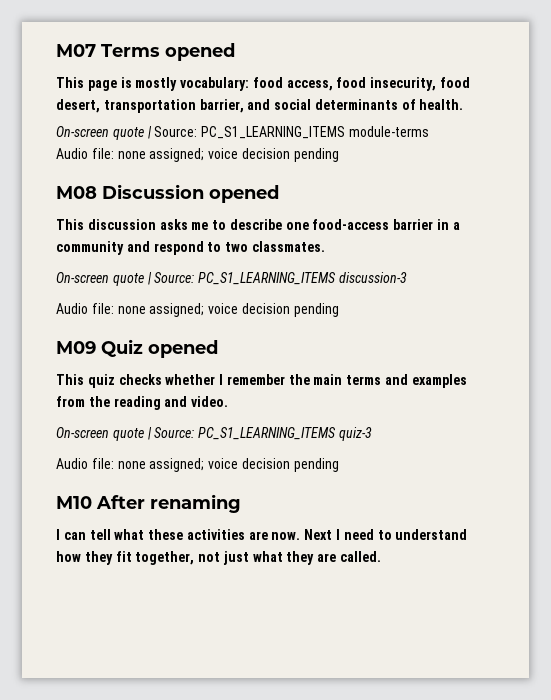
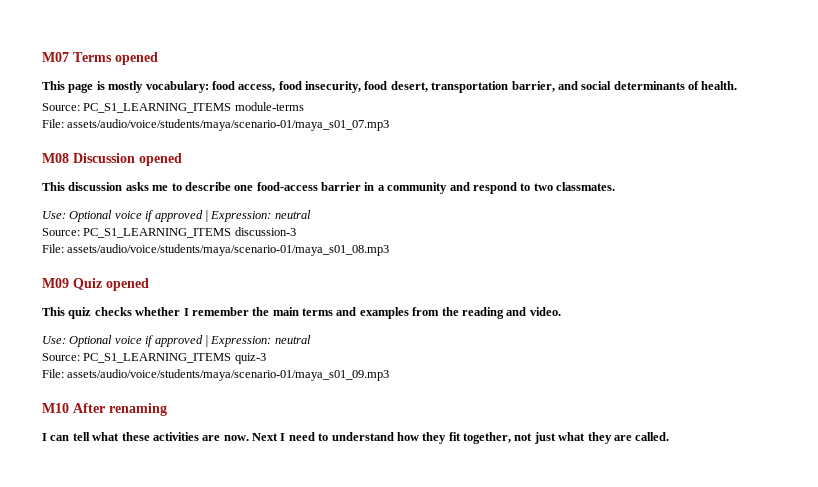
- On-screen quote | Source: PC_S1_LEARNING_ITEMS module-terms
- Audio file: none assigned; voice decision pending
+ Source: PC_S1_LEARNING_ITEMS module-terms
+ File: assets/audio/voice/students/maya/scenario-01/maya_s01_07.mp3
  This discussion asks me to describe one food-access barrier in a community and respond to two classmates.
- On-screen quote | Source: PC_S1_LEARNING_ITEMS discussion-3
- Audio file: none assigned; voice decision pending
+ Use: Optional voice if approved | Expression: neutral
+ Source: PC_S1_LEARNING_ITEMS discussion-3
+ File: assets/audio/voice/students/maya/scenario-01/maya_s01_08.mp3
  This quiz checks whether I remember the main terms and examples from the reading and video.
- On-screen quote | Source: PC_S1_LEARNING_ITEMS quiz-3
- Audio file: none assigned; voice decision pending
+ Use: Optional voice if approved | Expression: neutral
+ Source: PC_S1_LEARNING_ITEMS quiz-3
+ File: assets/audio/voice/students/maya/scenario-01/maya_s01_09.mp3

